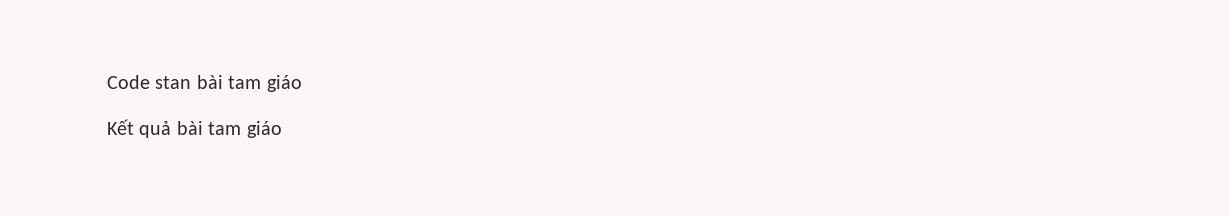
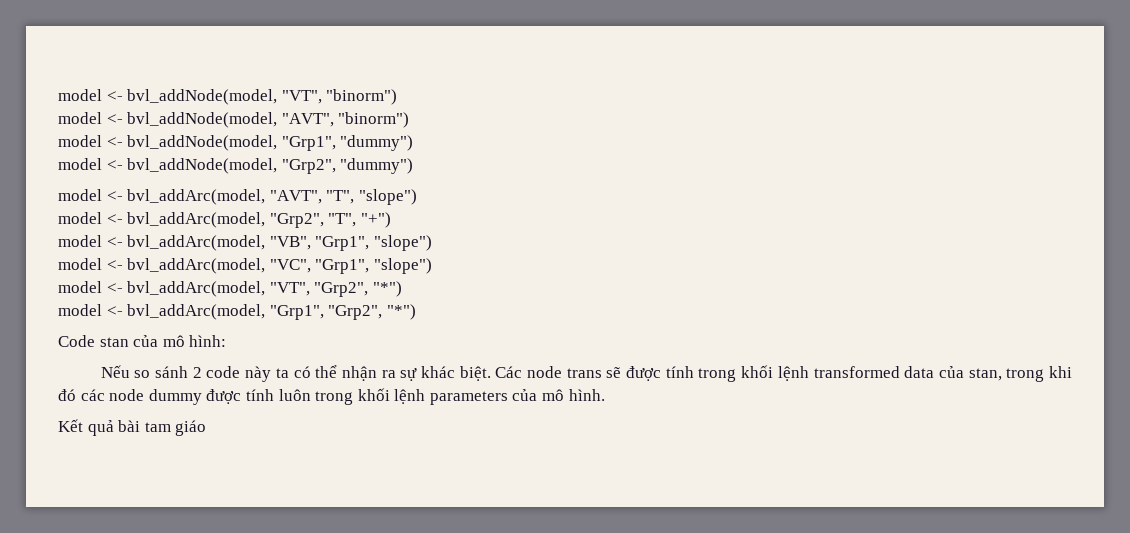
- Code stan bài tam giáo
+ model <- bvl_addNode(model, "VT", "binorm")
+ model <- bvl_addNode(model, "AVT", "binorm")
+ model <- bvl_addNode(model, "Grp1", "dummy")
+ model <- bvl_addNode(model, "Grp2", "dummy")
+ model <- bvl_addArc(model, "AVT", "T", "slope")
+ model <- bvl_addArc(model, "Grp2", "T", "+")
+ model <- bvl_addArc(model, "VB", "Grp1", "slope")
+ model <- bvl_addArc(model, "VC", "Grp1", "slope")
+ model <- bvl_addArc(model, "VT", "Grp2", "*")
+ model <- bvl_addArc(model, "Grp1", "Grp2", "*")
+ Code stan của mô hình:
+ Nếu so sánh 2 code này ta có thể nhận ra sự khác biệt. Các node trans sẽ được tính trong khối lệnh transformed data của stan, trong khi đó các node dummy được tính luôn trong khối lệnh parameters của mô hình.

